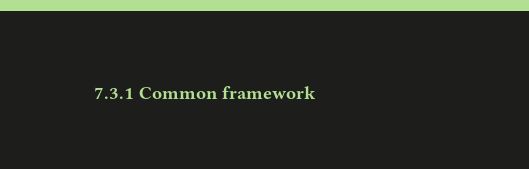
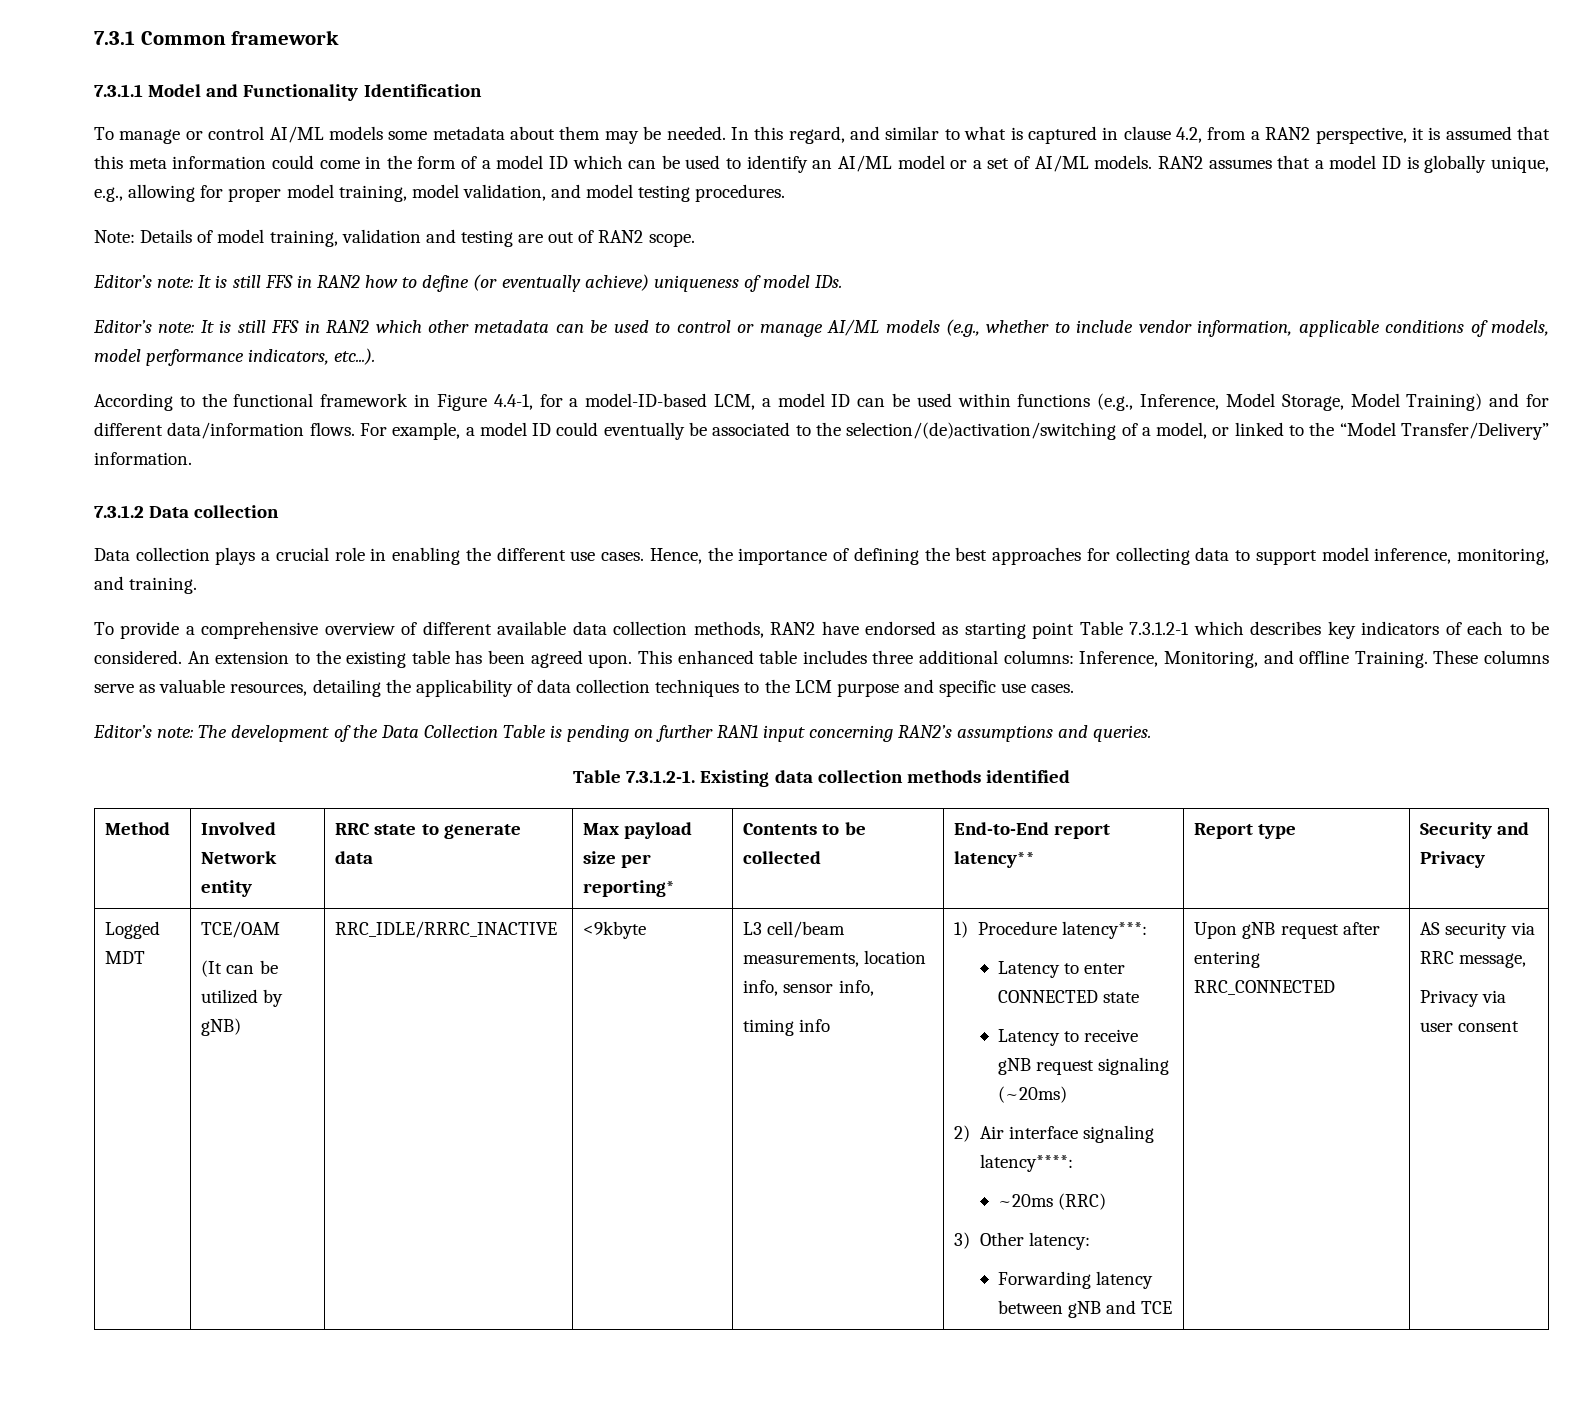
+ 7.3.1.1 Model and Functionality Identification
+ To manage or control AI/ML models some metadata about them may be needed. In this regard, and similar to what is captured in clause 4.2, from a RAN2 perspective, it is assumed that this meta information could come in the form of a model ID which can be used to identify an AI/ML model or a set of AI/ML models. RAN2 assumes that a model ID is globally unique, e.g., allowing for proper model training, model validation, and model testing procedures.
+ Note: Details of model training, validation and testing are out of RAN2 scope.
+ Editor’s note: It is still FFS in RAN2 how to define (or eventually achieve) uniqueness of model IDs.
+ Editor’s note: It is still FFS in RAN2 which other metadata can be used to control or manage AI/ML models (e.g., whether to include vendor information, applicable conditions of models, model performance indicators, etc...).
+ According to the functional framework in Figure 4.4-1, for a model-ID-based LCM, a model ID can be used within functions (e.g., Inference, Model Storage, Model Training) and for different data/information flows. For example, a model ID could eventually be associated to the selection/(de)activation/switching of a model, or linked to the “Model Transfer/Delivery” information.
+ 7.3.1.2 Data collection
+ Data collection plays a crucial role in enabling the different use cases. Hence, the importance of defining the best approaches for collecting data to support model inference, monitoring, and training.
+ To provide a comprehensive overview of different available data collection methods, RAN2 have endorsed as starting point Table 7.3.1.2-1 which describes key indicators of each to be considered. An extension to the existing table has been agreed upon. This enhanced table includes three additional columns: Inference, Monitoring, and offline Training. These columns serve as valuable resources, detailing the applicability of data collection techniques to the LCM purpose and specific use cases.
+ Editor’s note: The development of the Data Collection Table is pending on further RAN1 input concerning RAN2’s assumptions and queries.
+ Table 7.3.1.2-1. Existing data collection methods identified
+ Method | Involved Network entity | RRC state to generate data | Max payload size per reporting* | Contents to be collected | End-to-End report latency** | Report type | Security and Privacy
+ Logged MDT | TCE/OAM
+ (It can be utilized by gNB) | RRC_IDLE/RRRC_INACTIVE | <9kbyte | L3 cell/beam measurements, location info, sensor info,
+ timing info | 1) Procedure latency***:
+ Latency to enter CONNECTED state
+ Latency to receive gNB request signaling (~20ms)
+ 2) Air interface signaling latency****:
+ ~20ms (RRC)
+ 3) Other latency:
+ Forwarding latency between gNB and TCE | Upon gNB request after entering RRC_CONNECTED | AS security via RRC message,
+ Privacy via user consent

